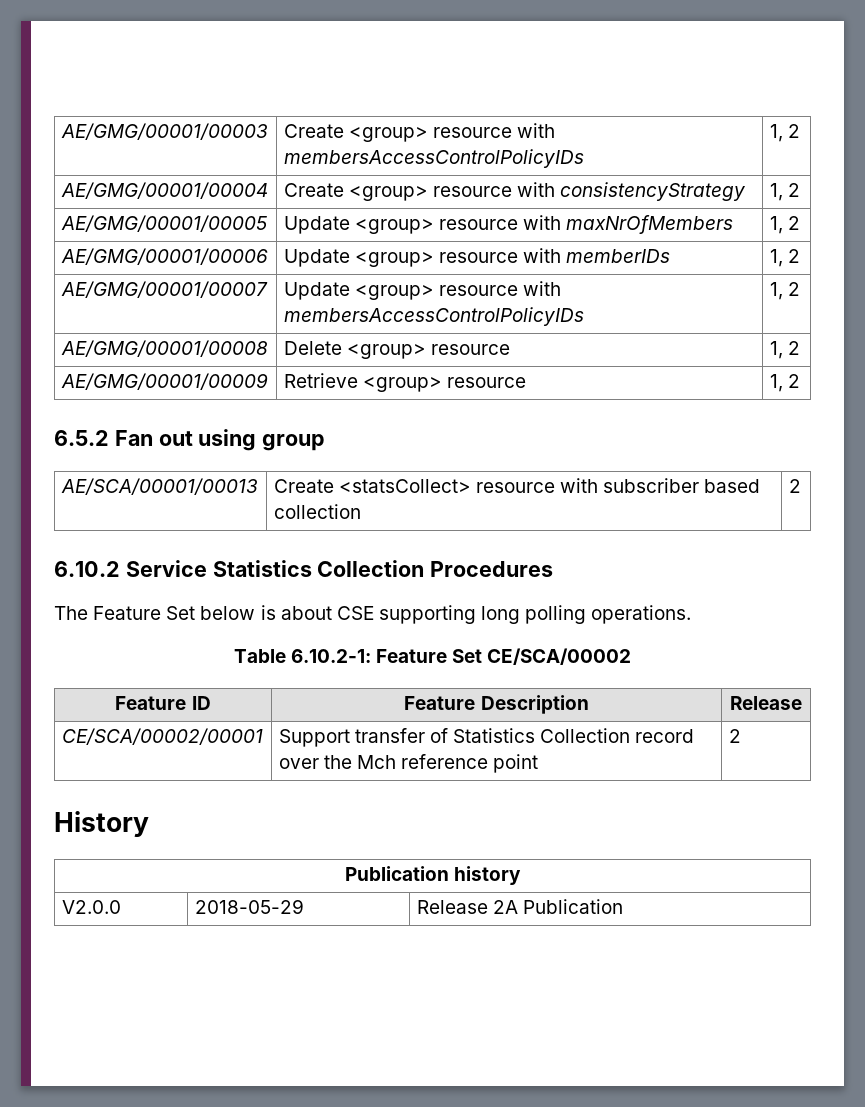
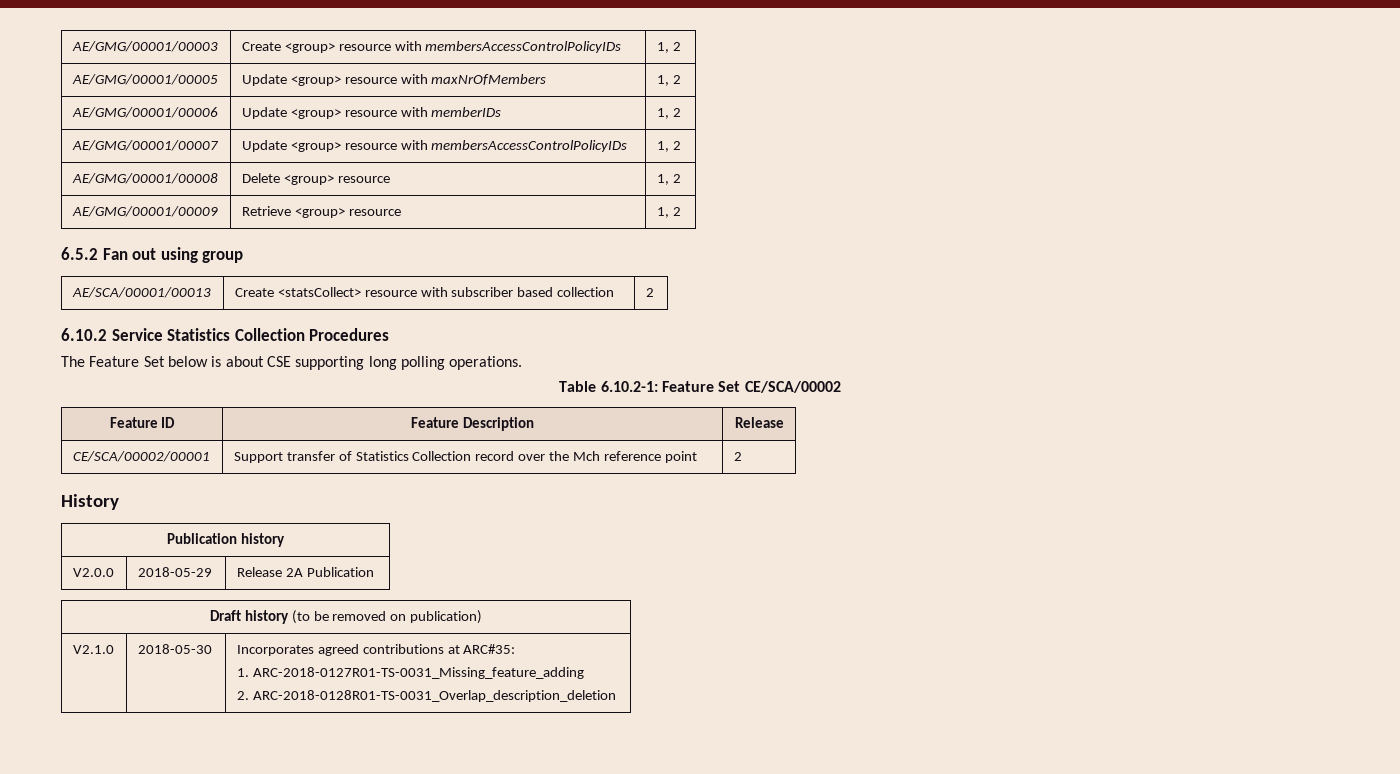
- AE/GMG/00001/00004 | Create <group> resource with consistencyStrategy | 1, 2
+ Draft history (to be removed on publication)
+ V2.1.0 | 2018-05-30 | Incorporates agreed contributions at ARC#35:
+ 1. ARC-2018-0127R01-TS-0031_Missing_feature_adding
+ 2. ARC-2018-0128R01-TS-0031_Overlap_description_deletion

